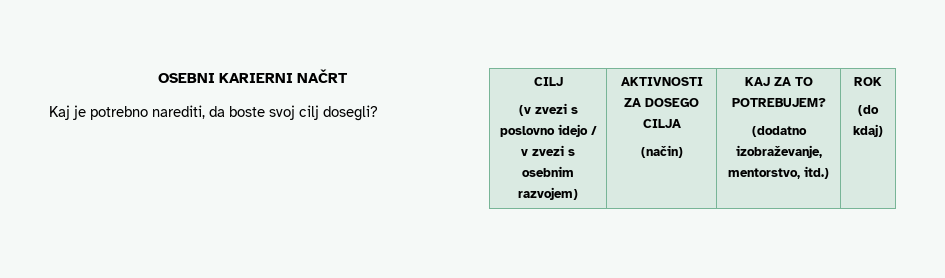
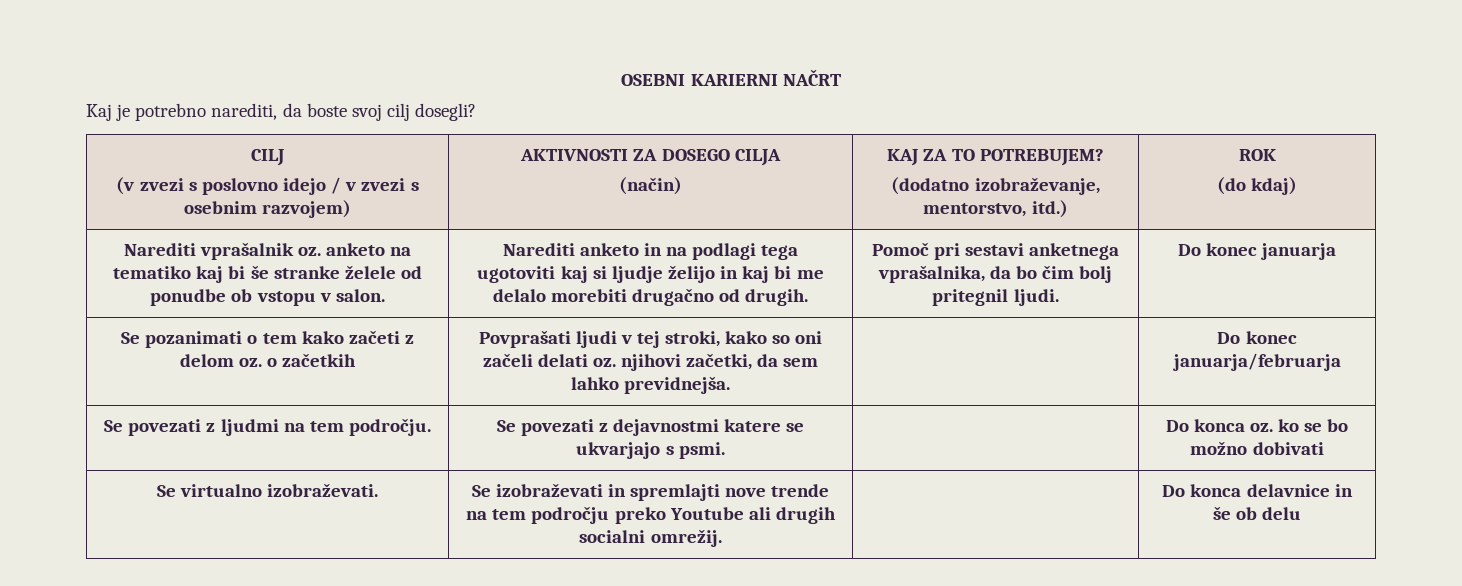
+ Narediti vprašalnik oz. anketo na tematiko kaj bi še stranke želele od ponudbe ob vstopu v salon. | Narediti anketo in na podlagi tega ugotoviti kaj si ljudje želijo in kaj bi me delalo morebiti drugačno od drugih. | Pomoč pri sestavi anketnega vprašalnika, da bo čim bolj pritegnil ljudi. | Do konec januarja
+ Se pozanimati o tem kako začeti z delom oz. o začetkih | Povprašati ljudi v tej stroki, kako so oni začeli delati oz. njihovi začetki, da sem lahko previdnejša. | | Do konec januarja/februarja
+ Se povezati z ljudmi na tem področju. | Se povezati z dejavnostmi katere se ukvarjajo s psmi. | | Do konca oz. ko se bo možno dobivati
+ Se virtualno izobraževati. | Se izobraževati in spremlajti nove trende na tem področju preko Youtube ali drugih socialni omrežij. | | Do konca delavnice in še ob delu

